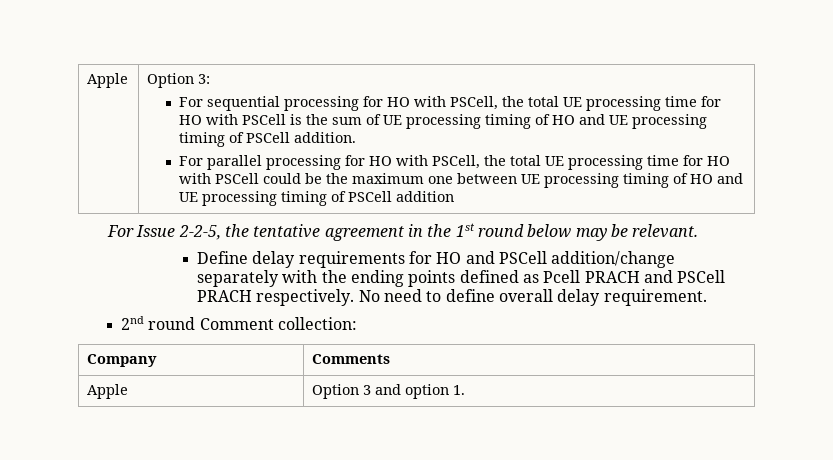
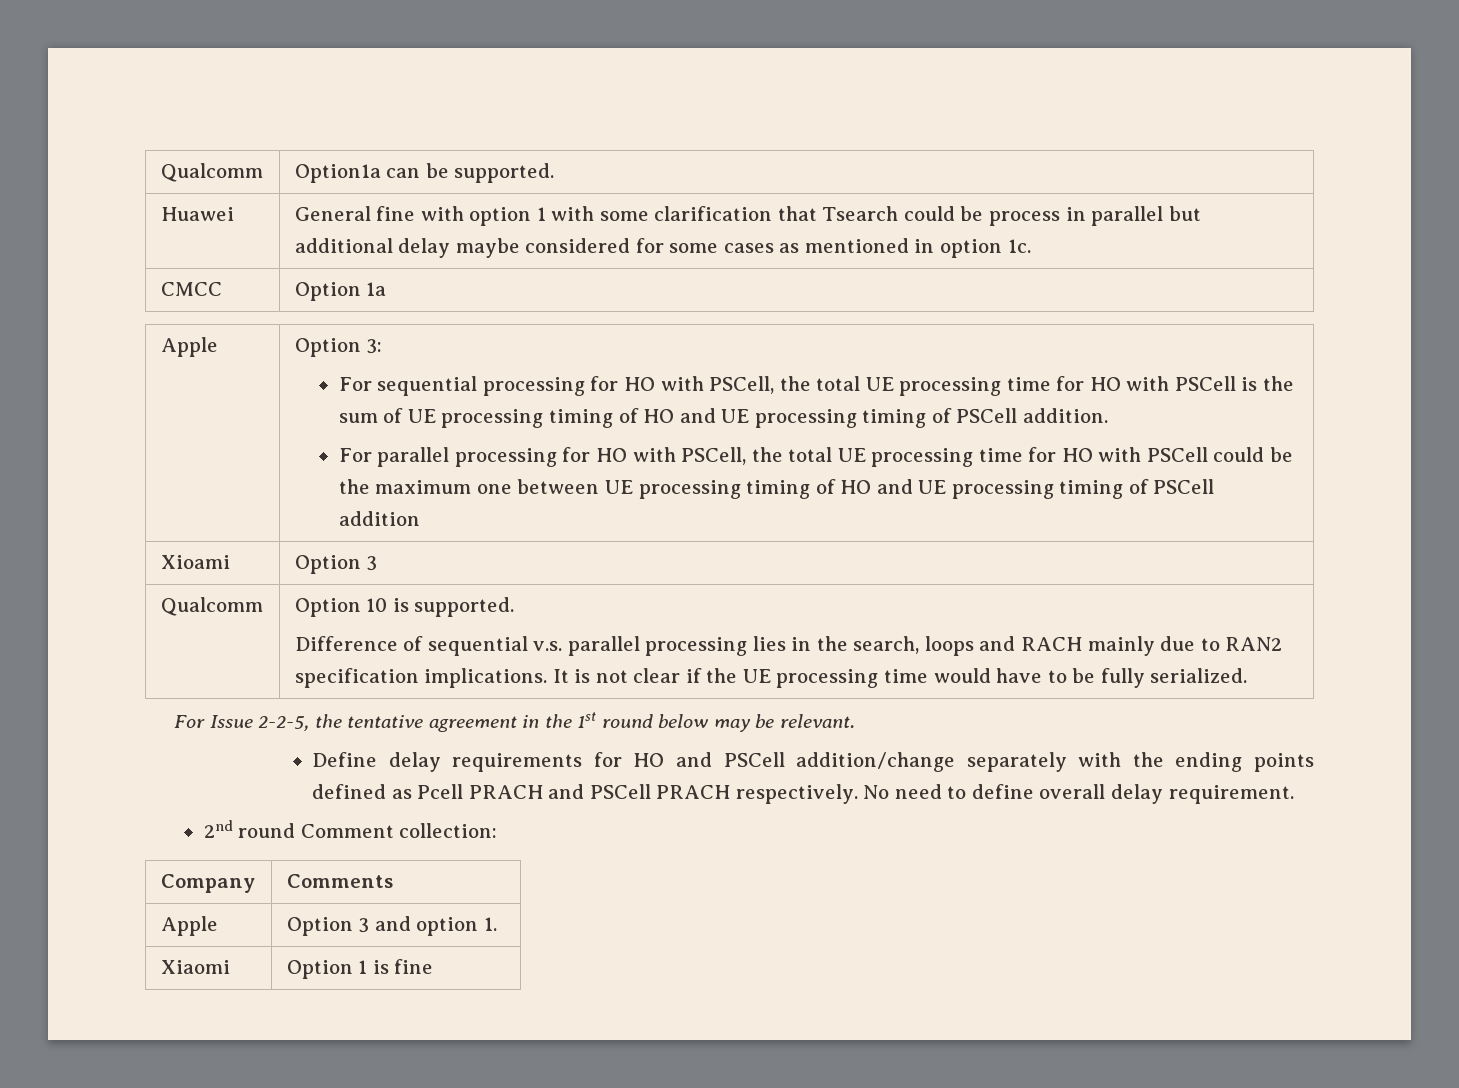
+ Qualcomm | Option1a can be supported.
+ Huawei | General fine with option 1 with some clarification that Tsearch could be process in parallel but additional delay maybe considered for some cases as mentioned in option 1c.
+ CMCC | Option 1a
+ Xioami | Option 3
+ Qualcomm | Option 10 is supported.
+ Difference of sequential v.s. parallel processing lies in the search, loops and RACH mainly due to RAN2 specification implications. It is not clear if the UE processing time would have to be fully serialized.
+ Xiaomi | Option 1 is fine

